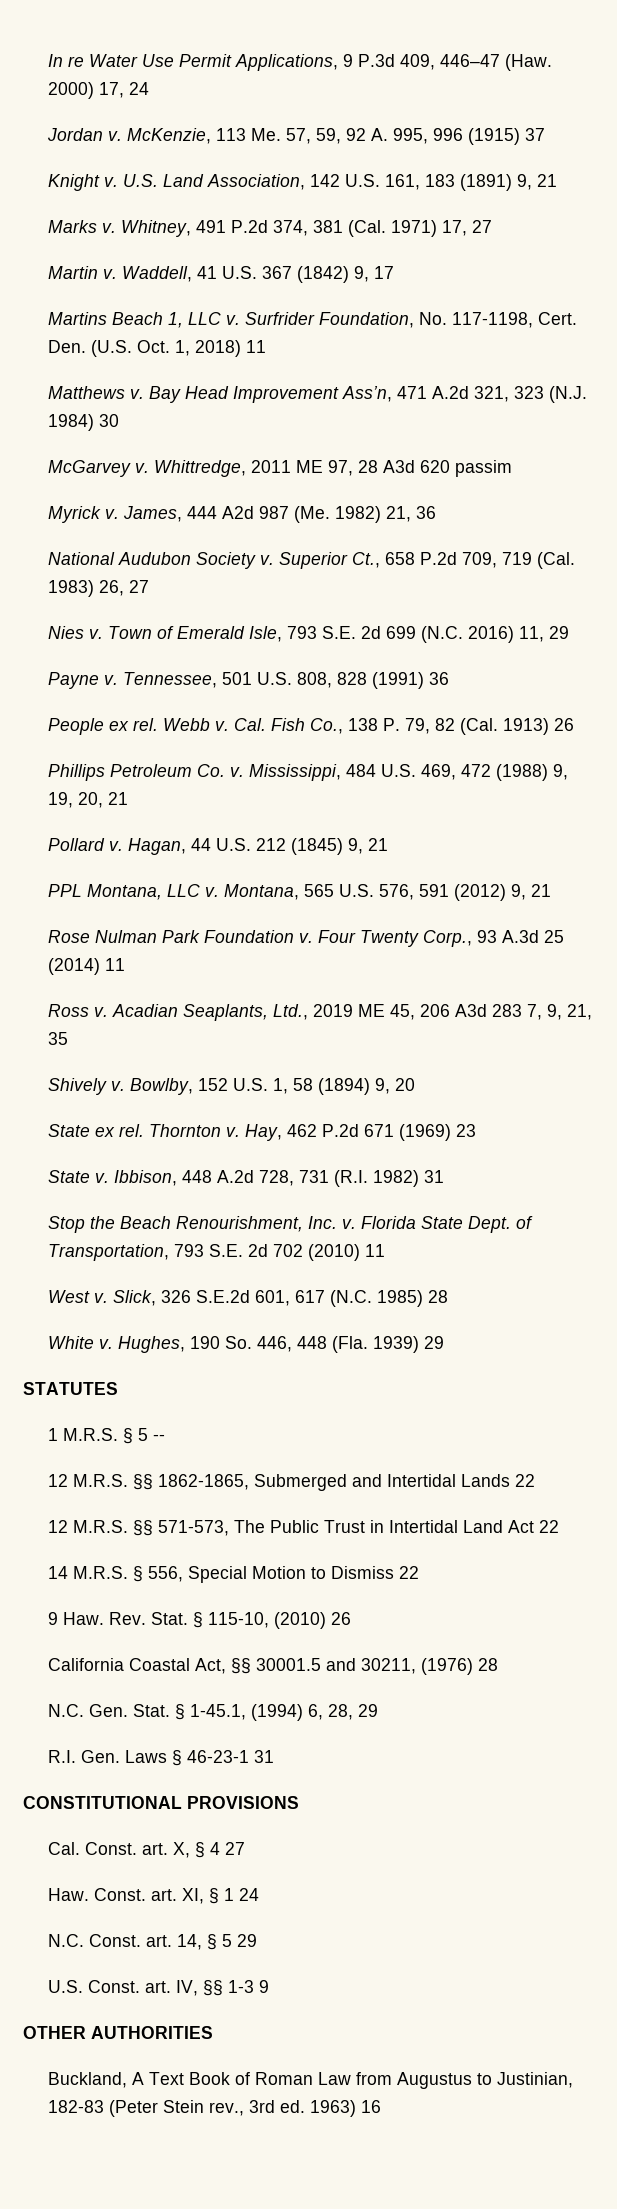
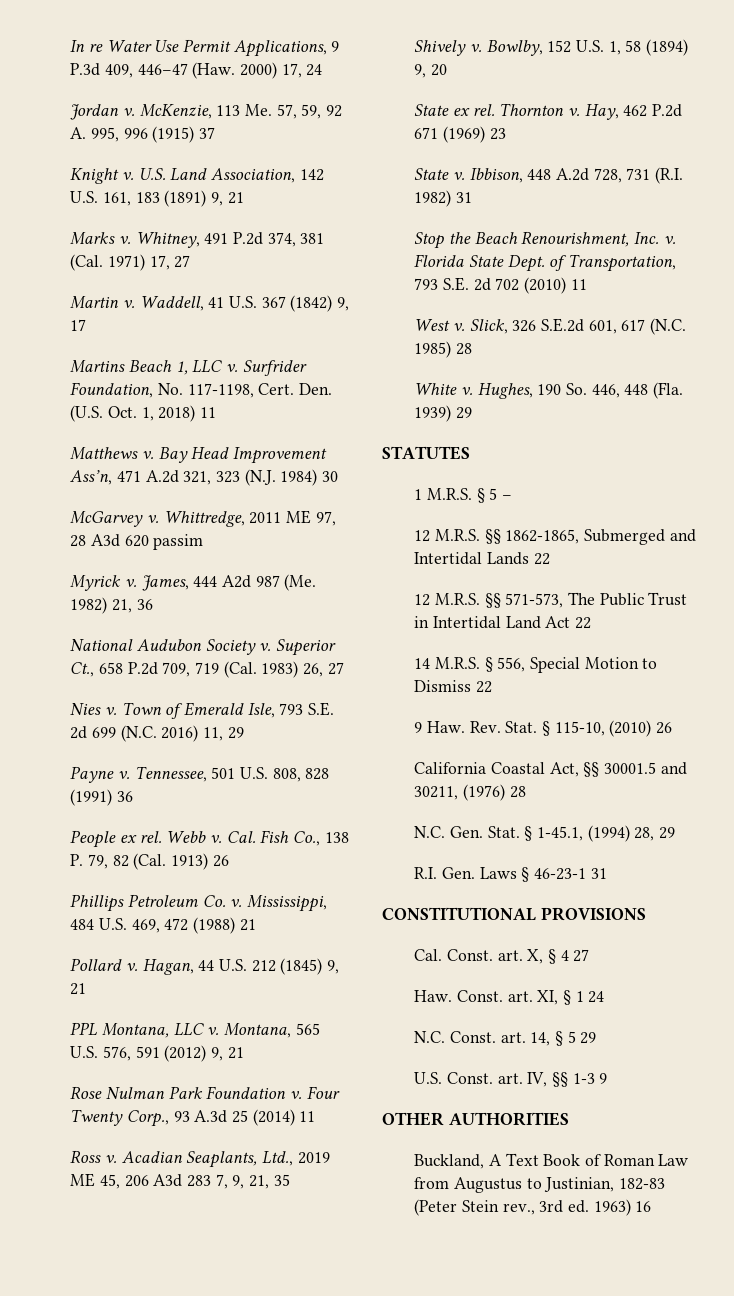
- Mississippi, 484 U.S. 469, 472 (1988) 9, 19, 20, 21
+ Mississippi, 484 U.S. 469, 472 (1988) 21
- 1 M.R.S. § 5 --
+ 1 M.R.S. § 5 –
- § 1-45.1, (1994) 6, 28, 29
+ § 1-45.1, (1994) 28, 29

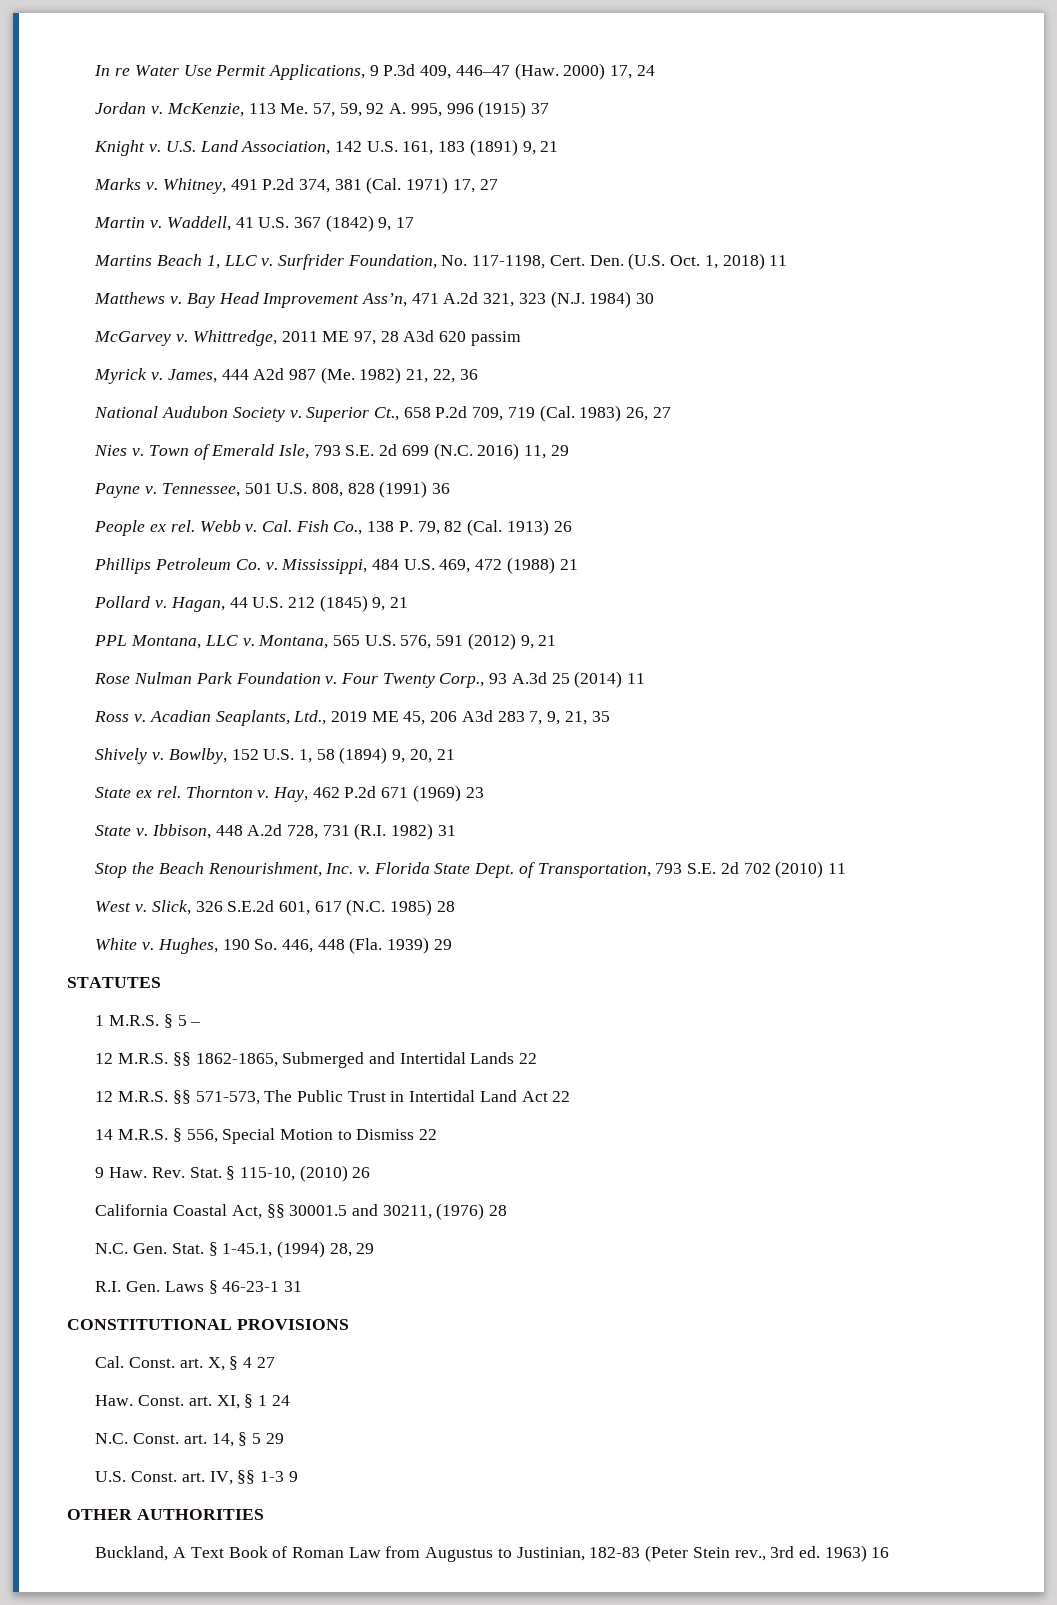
- James, 444 A2d 987 (Me. 1982) 21, 36
+ James, 444 A2d 987 (Me. 1982) 21, 22, 36
- Bowlby, 152 U.S. 1, 58 (1894) 9, 20
+ Bowlby, 152 U.S. 1, 58 (1894) 9, 20, 21

